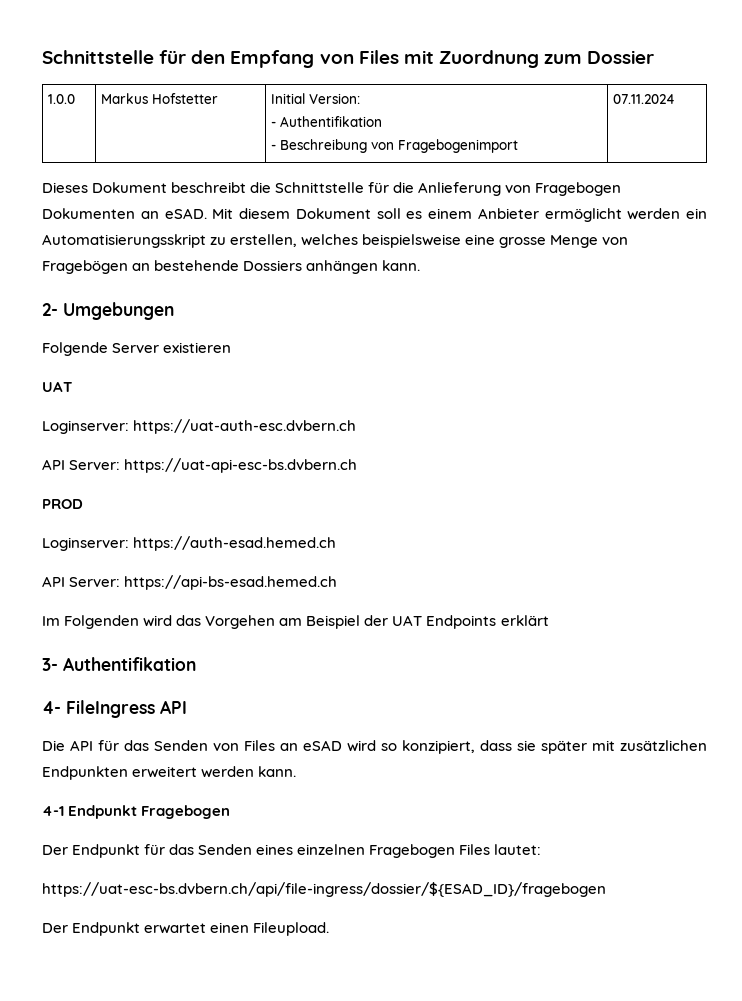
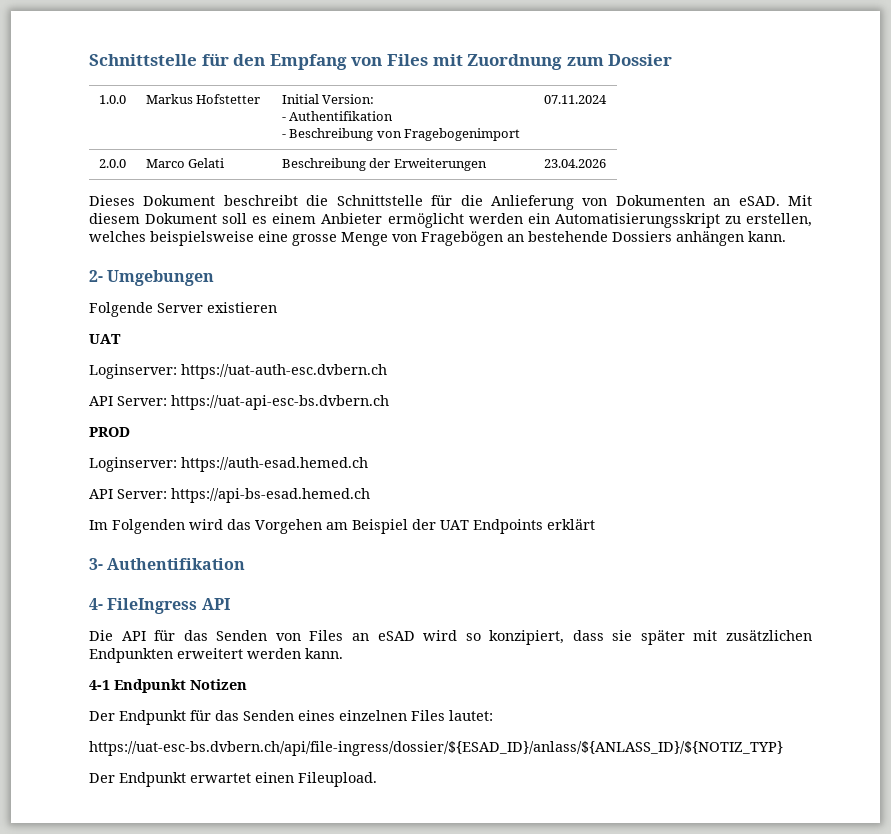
+ 2.0.0 | Marco Gelati | Beschreibung der Erweiterungen | 23.04.2026
- Dieses Dokument beschreibt die Schnittstelle für die Anlieferung von Fragebogen Dokumenten an eSAD.
+ Dieses Dokument beschreibt die Schnittstelle für die Anlieferung von Dokumenten an eSAD.
- 4-1 Endpunkt Fragebogen
+ 4-1 Endpunkt Notizen
- Der Endpunkt für das Senden eines einzelnen Fragebogen Files lautet:
+ Der Endpunkt für das Senden eines einzelnen Files lautet:
- https://uat-esc-bs.dvbern.ch/api/file-ingress/dossier/${ESAD_ID}/fragebogen
+ https://uat-esc-bs.dvbern.ch/api/file-ingress/dossier/${ESAD_ID}/anlass/${ANLASS_ID}/${NOTIZ_TYP}

